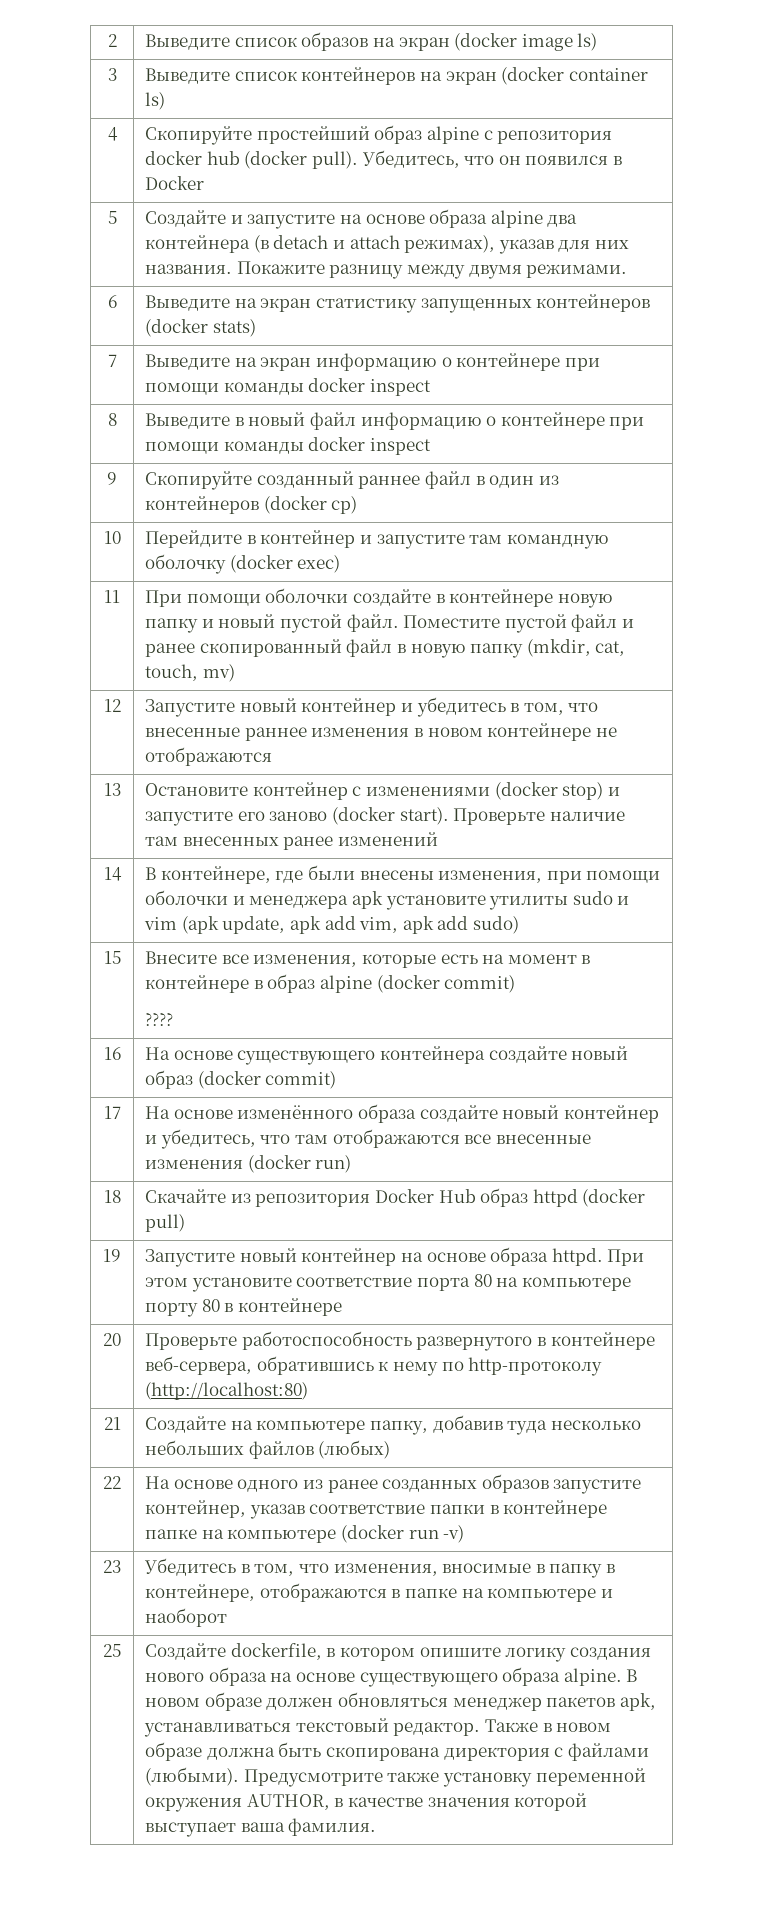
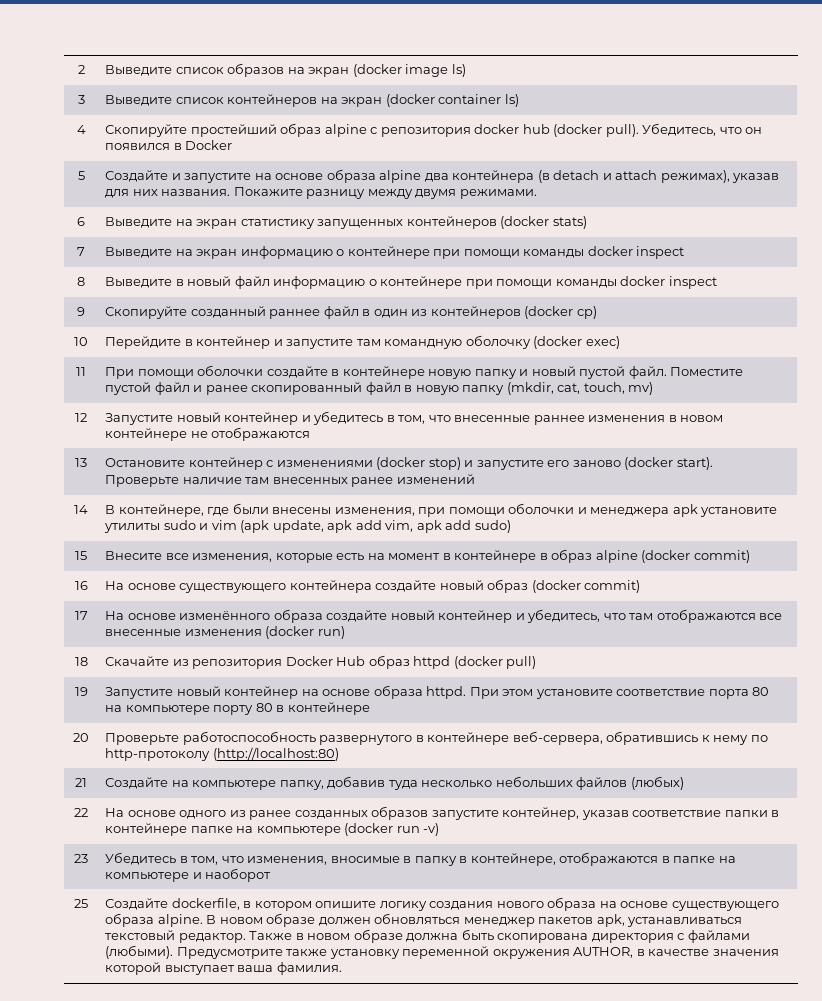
  15 | Внесите все изменения, которые есть на момент в контейнере в образ alpine (docker commit)
- ????

